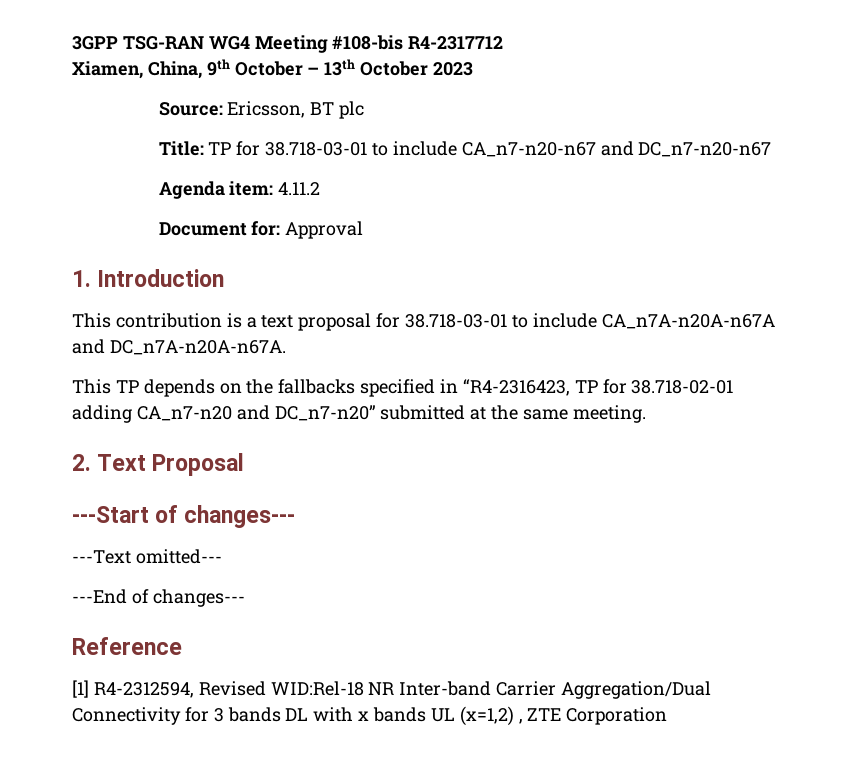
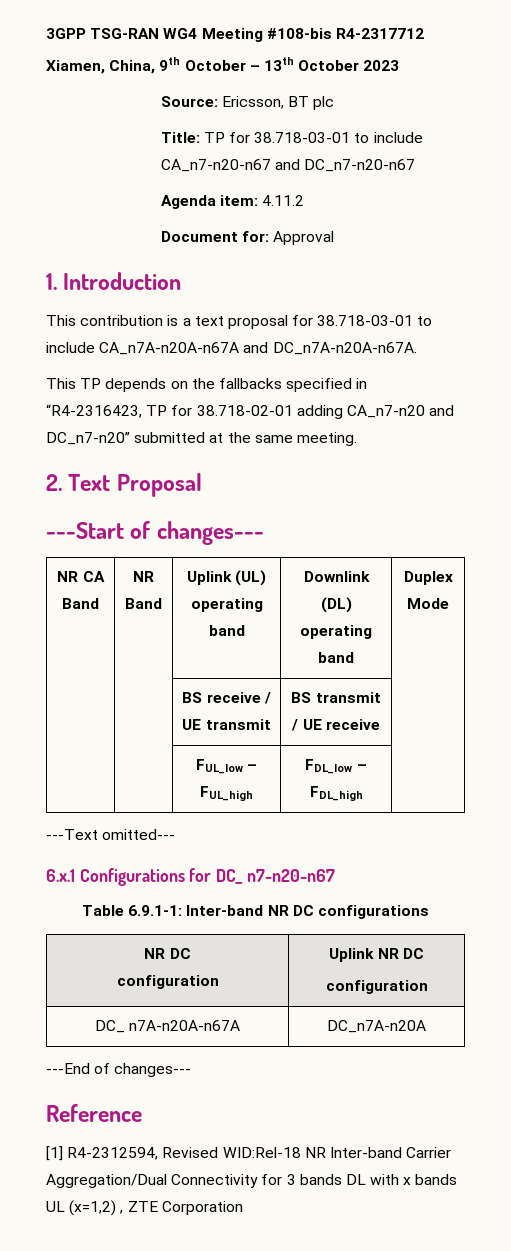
+ NR CA Band | NR Band | Uplink (UL) operating band | Downlink (DL) operating band | Duplex Mode
+ | | BS receive / UE transmit | BS transmit / UE receive |
+ | | FUL_low – FUL_high | FDL_low – FDL_high |
  ---Text omitted---
+ 6.x.1 Configurations for DC_ n7-n20-n67
+ Table 6.9.1-1: Inter-band NR DC configurations
+ NR DC
+ configuration | Uplink NR DC
+ configuration
+ DC_ n7A-n20A-n67A | DC_n7A-n20A

